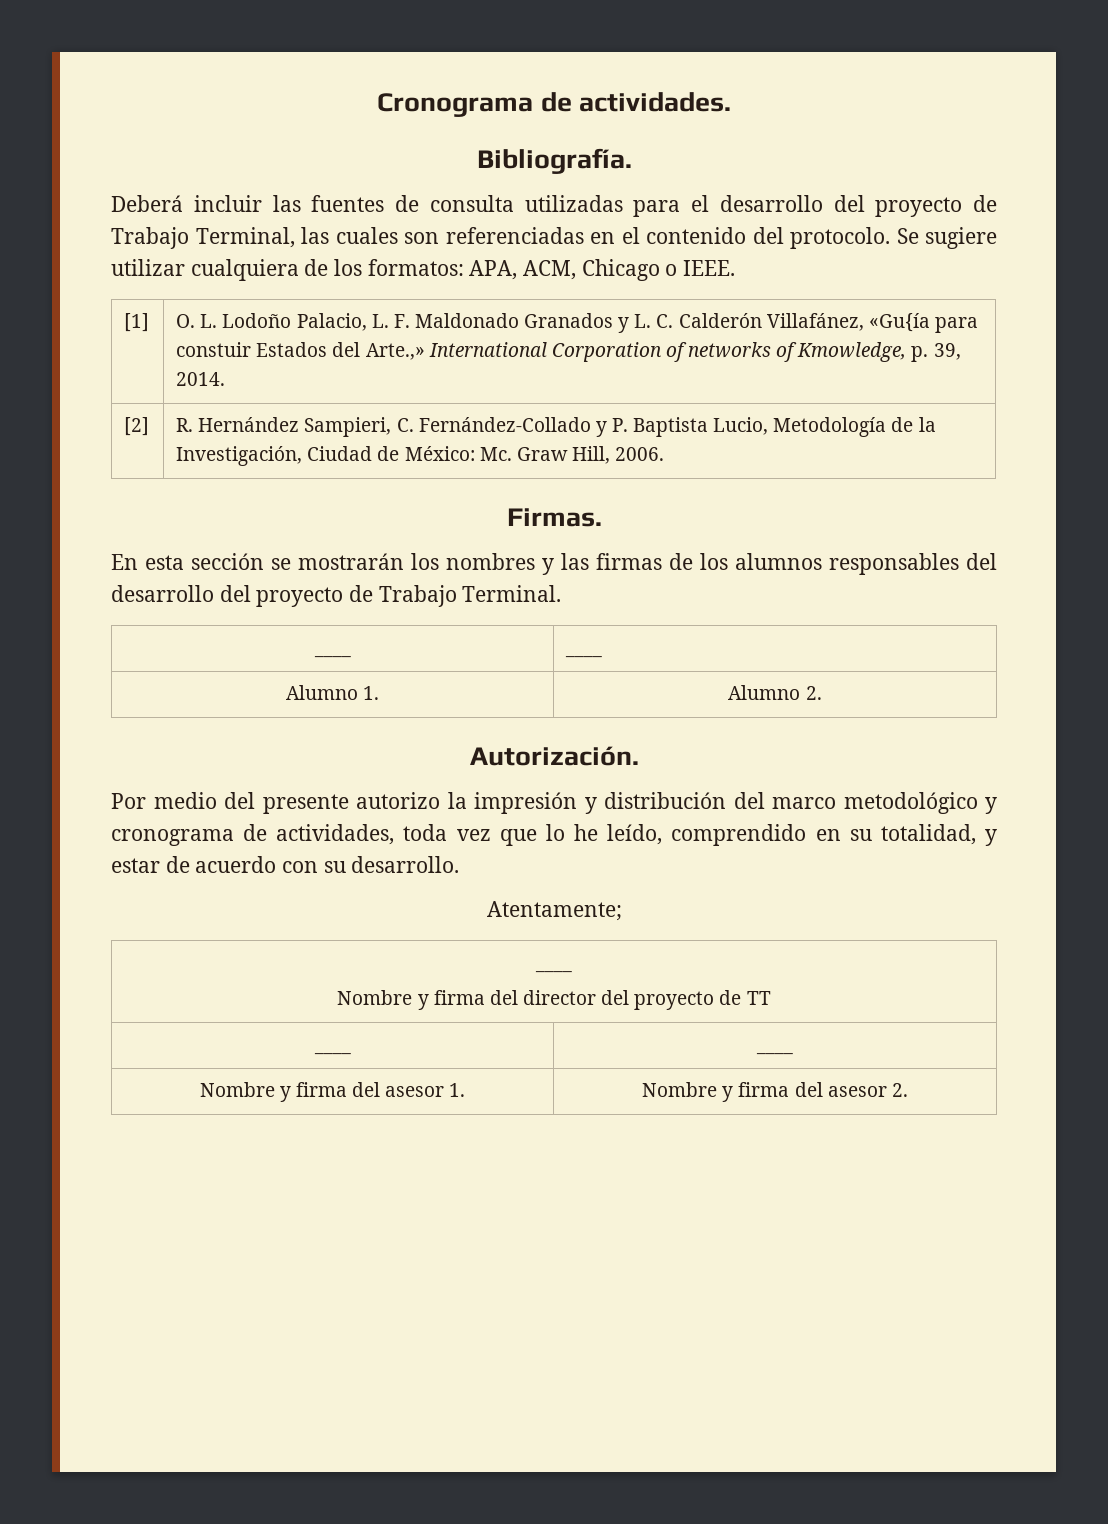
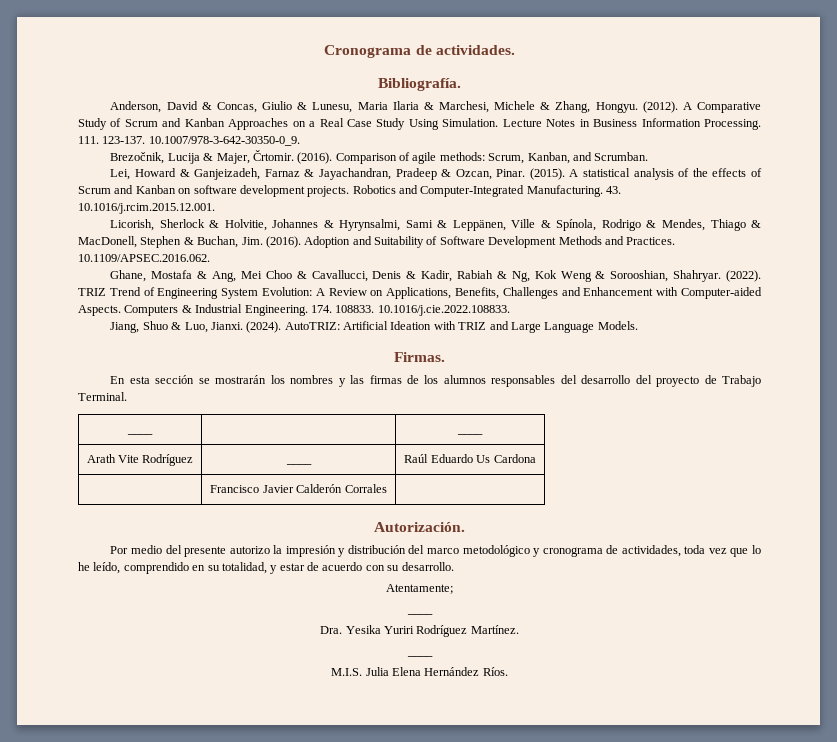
- Deberá incluir las fuentes de consulta utilizadas para el desarrollo del proyecto de Trabajo Terminal, las cuales son referenciadas en el contenido del protocolo. Se sugiere utilizar cualquiera de los formatos: APA, ACM, Chicago o IEEE.
- [1] | O. L. Lodoño Palacio, L. F. Maldonado Granados y L. C. Calderón Villafánez, «Gu{ía para constuir Estados del Arte.,» International Corporation of networks of Kmowledge, p. 39, 2014.
- [2] | R. Hernández Sampieri, C. Fernández-Collado y P. Baptista Lucio, Metodología de la Investigación, Ciudad de México: Mc. Graw Hill, 2006.
+ Anderson, David & Concas, Giulio & Lunesu, Maria Ilaria & Marchesi, Michele & Zhang, Hongyu. (2012). A Comparative Study of Scrum and Kanban Approaches on a Real Case Study Using Simulation. Lecture Notes in Business Information Processing. 111. 123-137. 10.1007/978-3-642-30350-0_9.
+ Brezočnik, Lucija & Majer, Črtomir. (2016). Comparison of agile methods: Scrum, Kanban, and Scrumban.
+ Lei, Howard & Ganjeizadeh, Farnaz & Jayachandran, Pradeep & Ozcan, Pinar. (2015). A statistical analysis of the effects of Scrum and Kanban on software development projects. Robotics and Computer-Integrated Manufacturing. 43. 10.1016/j.rcim.2015.12.001.
+ Licorish, Sherlock & Holvitie, Johannes & Hyrynsalmi, Sami & Leppänen, Ville & Spínola, Rodrigo & Mendes, Thiago & MacDonell, Stephen & Buchan, Jim. (2016). Adoption and Suitability of Software Development Methods and Practices. 10.1109/APSEC.2016.062.
+ Ghane, Mostafa & Ang, Mei Choo & Cavallucci, Denis & Kadir, Rabiah & Ng, Kok Weng & Sorooshian, Shahryar. (2022). TRIZ Trend of Engineering System Evolution: A Review on Applications, Benefits, Challenges and Enhancement with Computer-aided Aspects. Computers & Industrial Engineering. 174. 108833. 10.1016/j.cie.2022.108833.
+ Jiang, Shuo & Luo, Jianxi. (2024). AutoTRIZ: Artificial Ideation with TRIZ and Large Language Models.
  En esta sección se mostrarán los nombres y las firmas de los alumnos responsables del desarrollo del proyecto de Trabajo Terminal.
- ____ | ____
- Alumno 1. | Alumno 2.
+ ____ | | ____
+ Arath Vite Rodríguez | ____ | Raúl Eduardo Us Cardona
+ | Francisco Javier Calderón Corrales |
  Atentamente;
  ____
- Nombre y firma del director del proyecto de TT
- ____ | ____
- Nombre y firma del asesor 1. | Nombre y firma del asesor 2.
+ Dra. Yesika Yuriri Rodríguez Martínez.
+ ____
+ M.I.S. Julia Elena Hernández Ríos.

